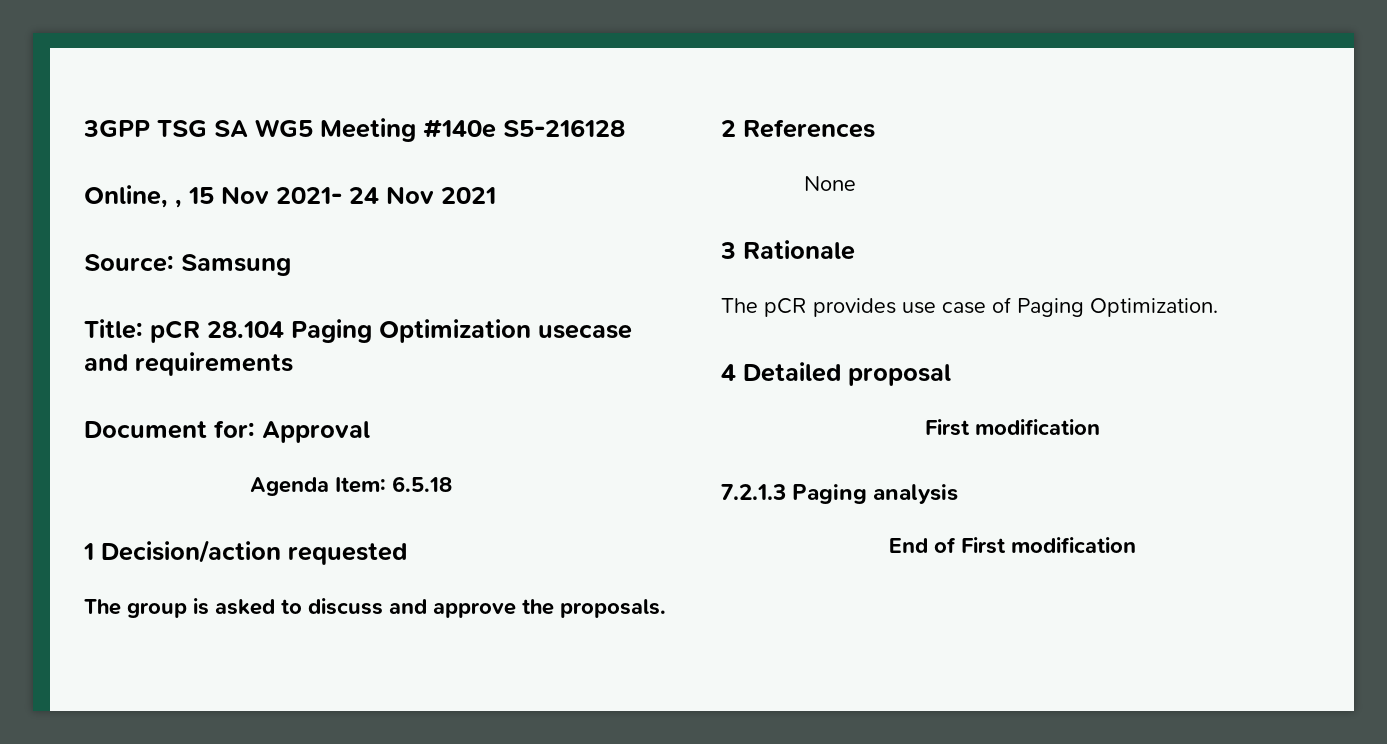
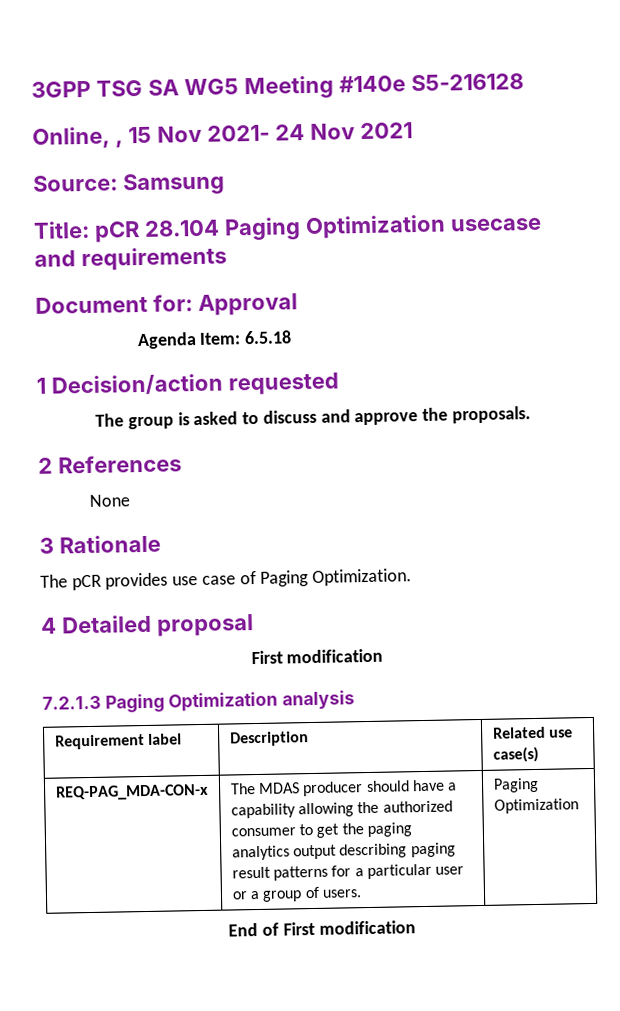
- 7.2.1.3 Paging analysis
+ 7.2.1.3 Paging Optimization analysis
+ Requirement label | Description | Related use case(s)
+ REQ-PAG_MDA-CON-x | The MDAS producer should have a capability allowing the authorized consumer to get the paging analytics output describing paging result patterns for a particular user or a group of users. | Paging Optimization

